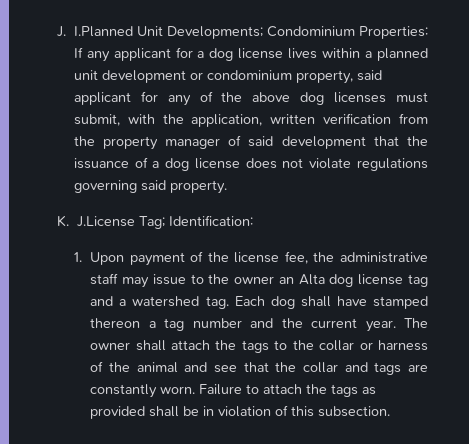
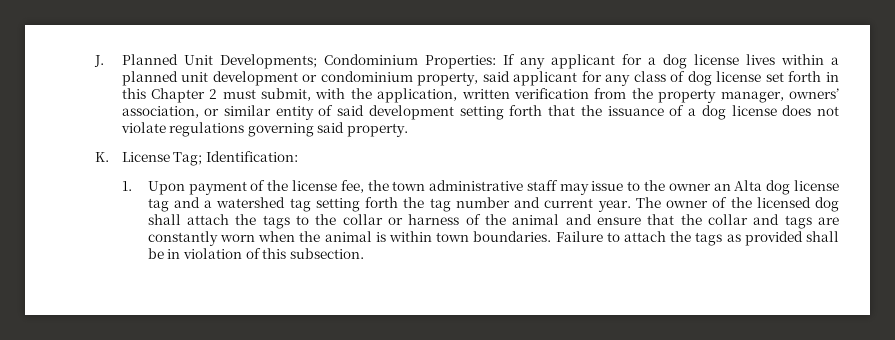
- J. I.Planned Unit Developments; Condominium Properties: If any applicant for a dog license lives within a planned unit development or condominium property, said applicant for any of the above dog licenses must submit, with the application, written verification from the property manager of said development that the issuance of a dog license does not violate regulations governing said property.
+ J. Planned Unit Developments; Condominium Properties: If any applicant for a dog license lives within a planned unit development or condominium property, said applicant for any class of dog license set forth in this Chapter 2 must submit, with the application, written verification from the property manager, owners’ association, or similar entity of said development setting forth that the issuance of a dog license does not violate regulations governing said property.
- K. J.License Tag; Identification:
+ K. License Tag; Identification:
- 1. Upon payment of the license fee, the administrative staff may issue to the owner an Alta dog license tag and a watershed tag. Each dog shall have stamped thereon a tag number and the current year.
+ 1. Upon payment of the license fee, the town administrative staff may issue to the owner an Alta dog license tag and a watershed tag setting forth the tag number and current year.
- The owner shall attach the tags to the collar or harness of the animal and see that the collar and tags are constantly worn.
+ The owner of the licensed dog shall attach the tags to the collar or harness of the animal and ensure that the collar and tags are constantly worn when the animal is within town boundaries.

